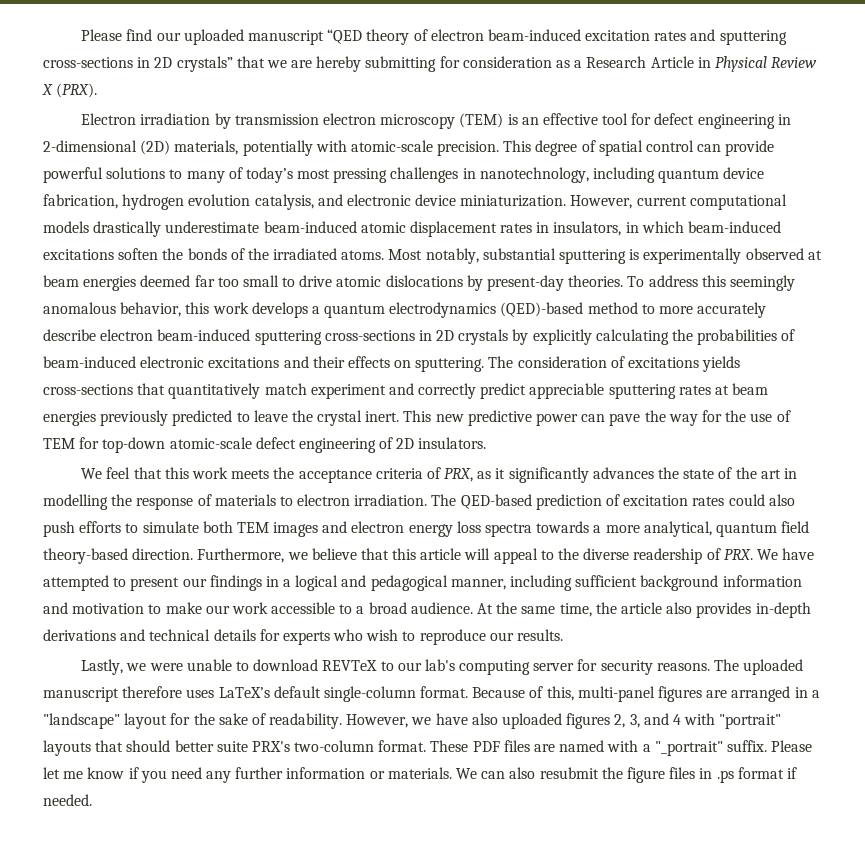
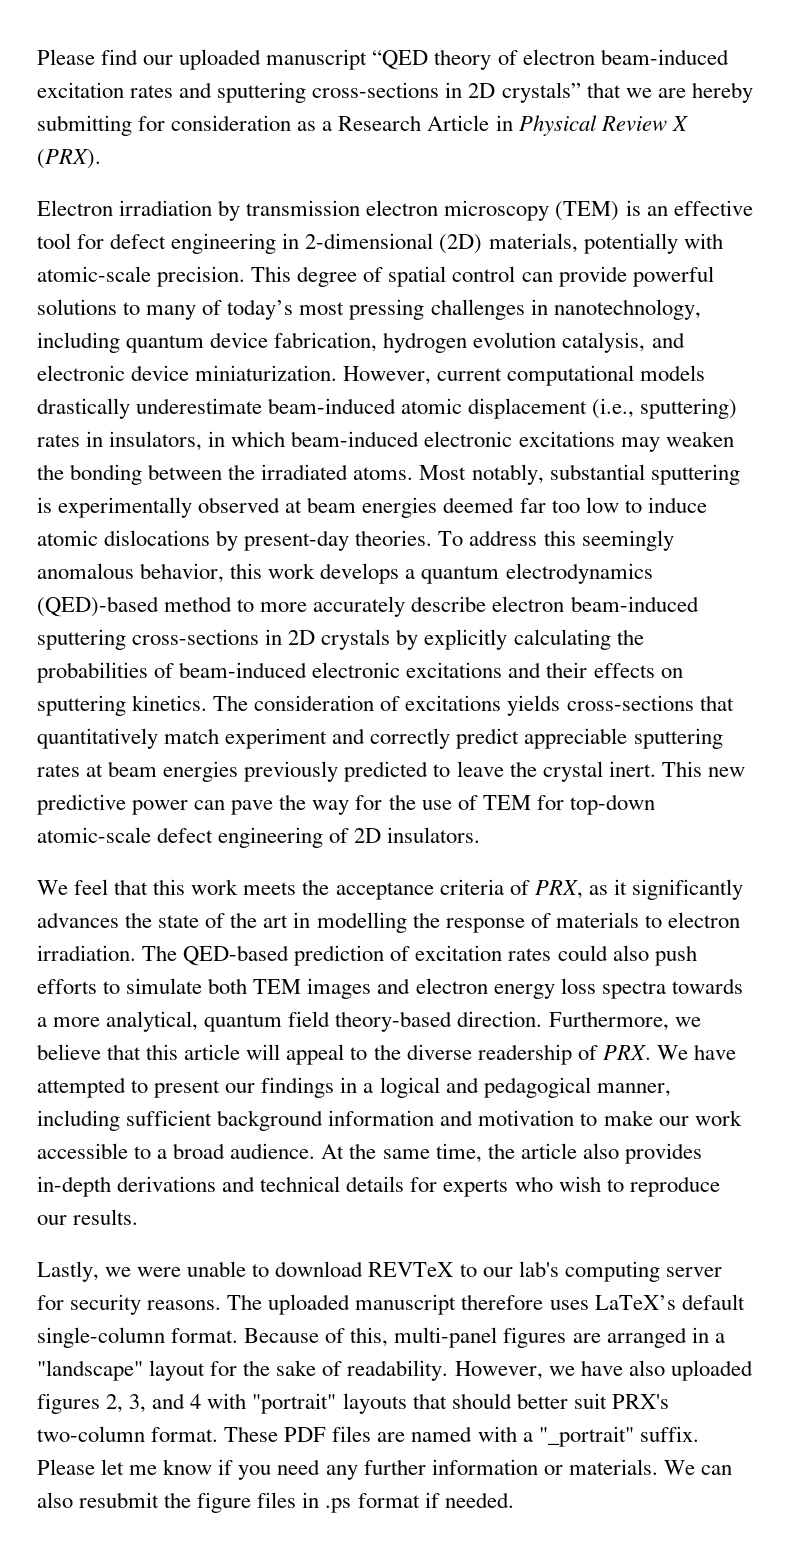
- However, current computational models drastically underestimate beam-induced atomic displacement rates in insulators, in which beam-induced excitations soften the bonds of the irradiated atoms.
+ However, current computational models drastically underestimate beam-induced atomic displacement (i.e., sputtering) rates in insulators, in which beam-induced electronic excitations may weaken the bonding between the irradiated atoms.
- Most notably, substantial sputtering is experimentally observed at beam energies deemed far too small to drive atomic dislocations by present-day theories.
+ Most notably, substantial sputtering is experimentally observed at beam energies deemed far too low to induce atomic dislocations by present-day theories.
- To address this seemingly anomalous behavior, this work develops a quantum electrodynamics (QED)-based method to more accurately describe electron beam-induced sputtering cross-sections in 2D crystals by explicitly calculating the probabilities of beam-induced electronic excitations and their effects on sputtering.
+ To address this seemingly anomalous behavior, this work develops a quantum electrodynamics (QED)-based method to more accurately describe electron beam-induced sputtering cross-sections in 2D crystals by explicitly calculating the probabilities of beam-induced electronic excitations and their effects on sputtering kinetics.
- However, we have also uploaded figures 2, 3, and 4 with "portrait" layouts that should better suite PRX's two-column format.
+ However, we have also uploaded figures 2, 3, and 4 with "portrait" layouts that should better suit PRX's two-column format.

